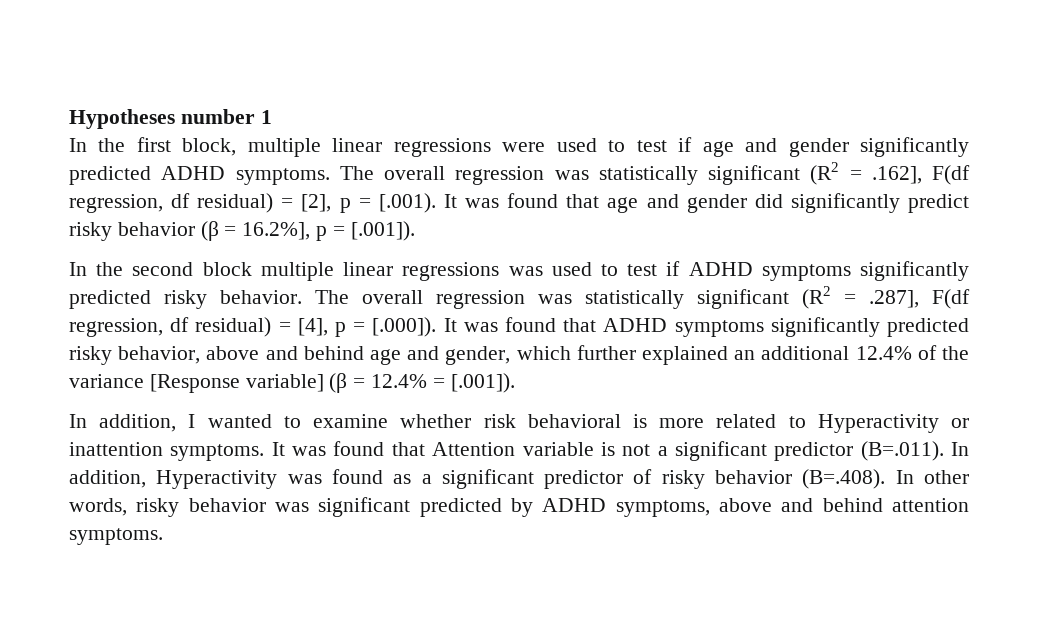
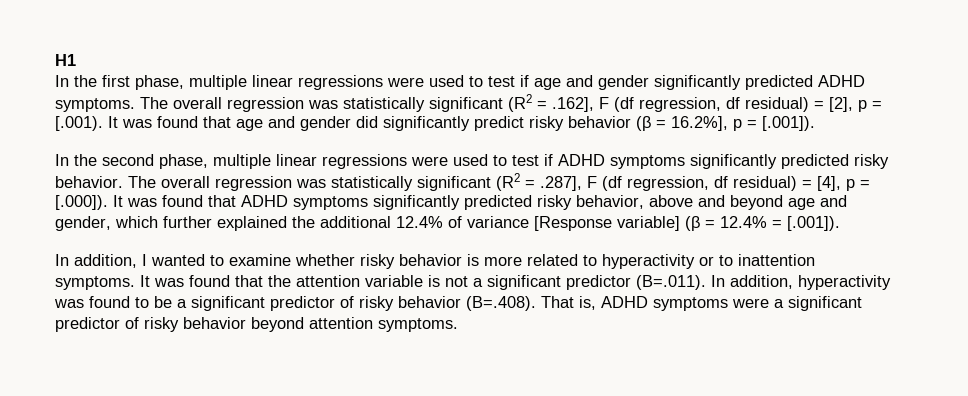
- Hypotheses number 1
+ H1
- In the first block, multiple linear regressions were used to test if age and gender significantly predicted ADHD symptoms.
+ In the first phase, multiple linear regressions were used to test if age and gender significantly predicted ADHD symptoms.
- The overall regression was statistically significant (R2 = .162], F(df regression, df residual) = [2], p = [.001). It was found that age and gender did significantly predict risky behavior (β = 16.2%], p = [.001]).
+ The overall regression was statistically significant (R2 = .162], F (df regression, df residual) = [2], p = [.001). It was found that age and gender did significantly predict risky behavior (β = 16.2%], p = [.001]).
- In the second block multiple linear regressions was used to test if ADHD symptoms significantly predicted risky behavior.
+ In the second phase, multiple linear regressions were used to test if ADHD symptoms significantly predicted risky behavior.
- The overall regression was statistically significant (R2 = .287], F(df regression, df residual) = [4], p = [.000]). It was found that ADHD symptoms significantly predicted risky behavior, above and behind age and gender, which further explained an additional 12.4% of the variance [Response variable] (β = 12.4% = [.001]).
+ The overall regression was statistically significant (R2 = .287], F (df regression, df residual) = [4], p = [.000]). It was found that ADHD symptoms significantly predicted risky behavior, above and beyond age and gender, which further explained the additional 12.4% of variance [Response variable] (β = 12.4% = [.001]).
- In addition, I wanted to examine whether risk behavioral is more related to Hyperactivity or inattention symptoms.
+ In addition, I wanted to examine whether risky behavior is more related to hyperactivity or to inattention symptoms.
- It was found that Attention variable is not a significant predictor (B=.011). In addition, Hyperactivity was found as a significant predictor of risky behavior (B=.408). In other words, risky behavior was significant predicted by ADHD symptoms, above and behind attention symptoms.
+ It was found that the attention variable is not a significant predictor (B=.011). In addition, hyperactivity was found to be a significant predictor of risky behavior (B=.408). That is, ADHD symptoms were a significant predictor of risky behavior beyond attention symptoms.

